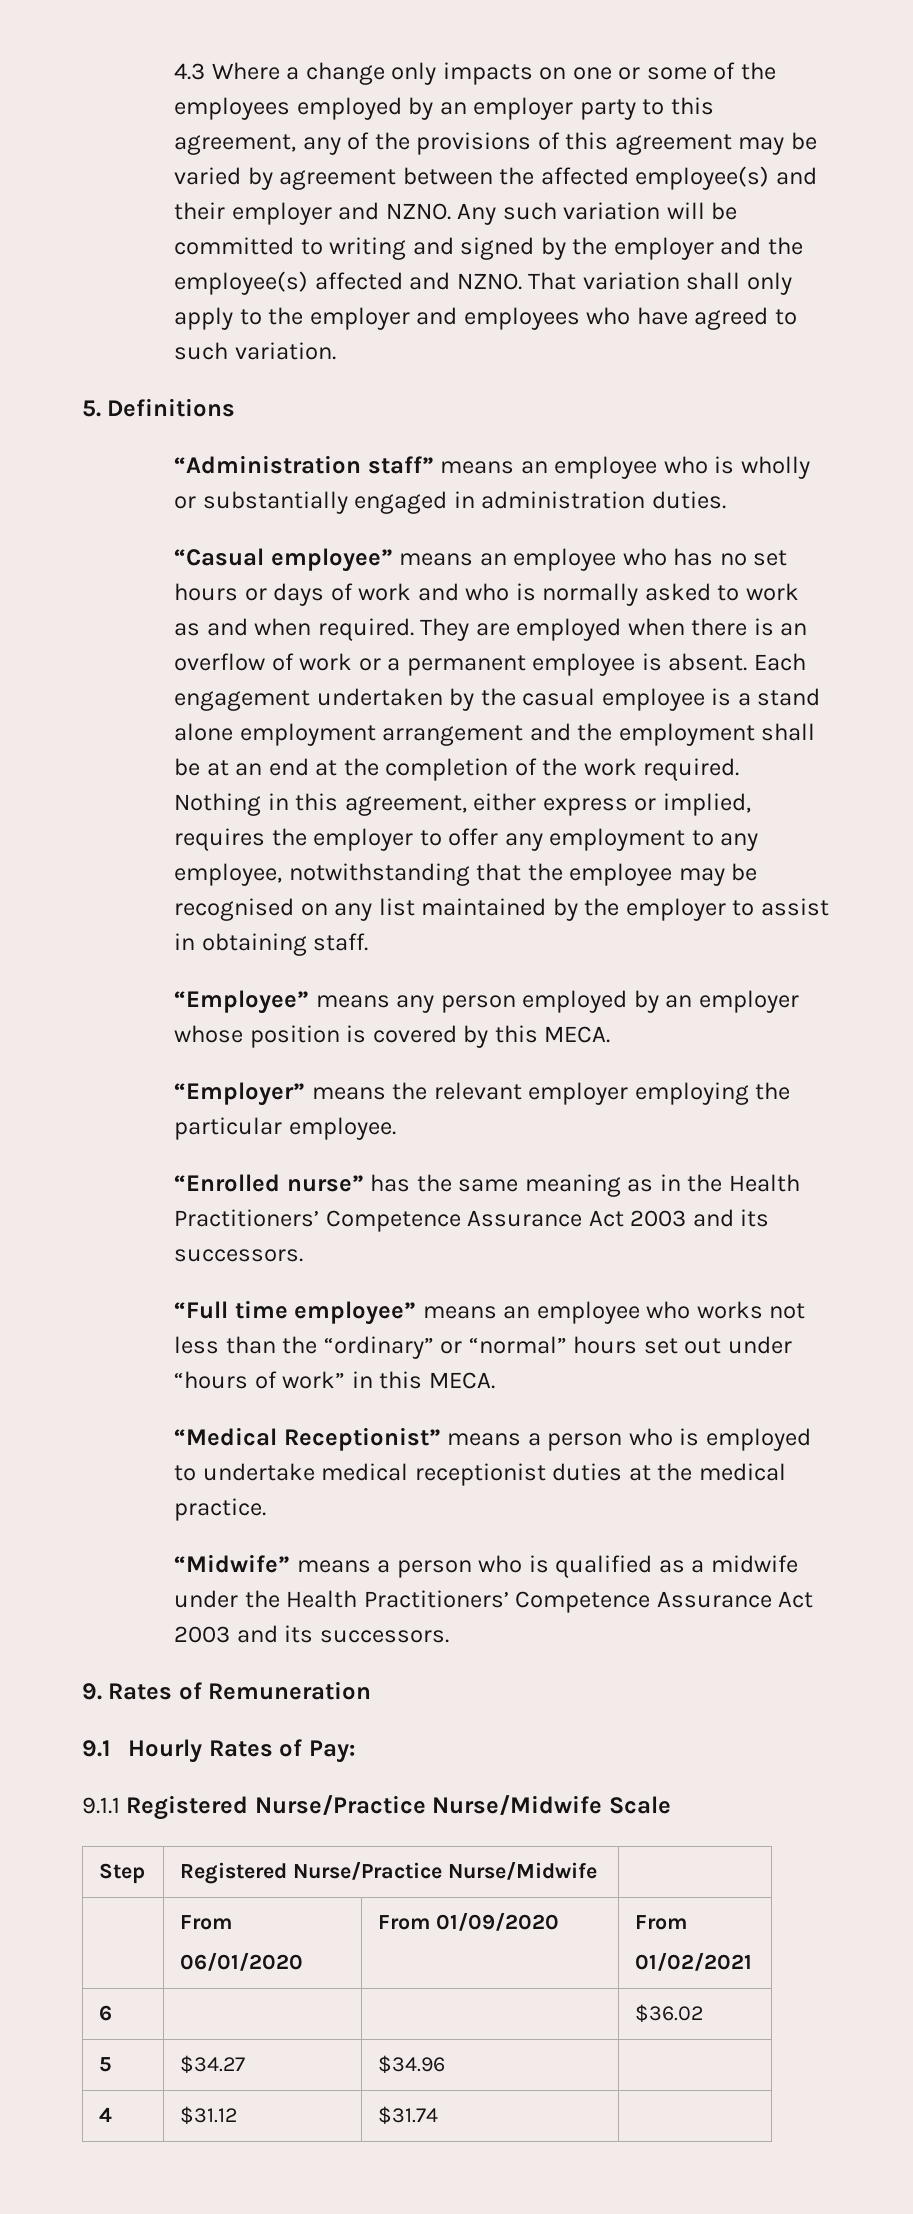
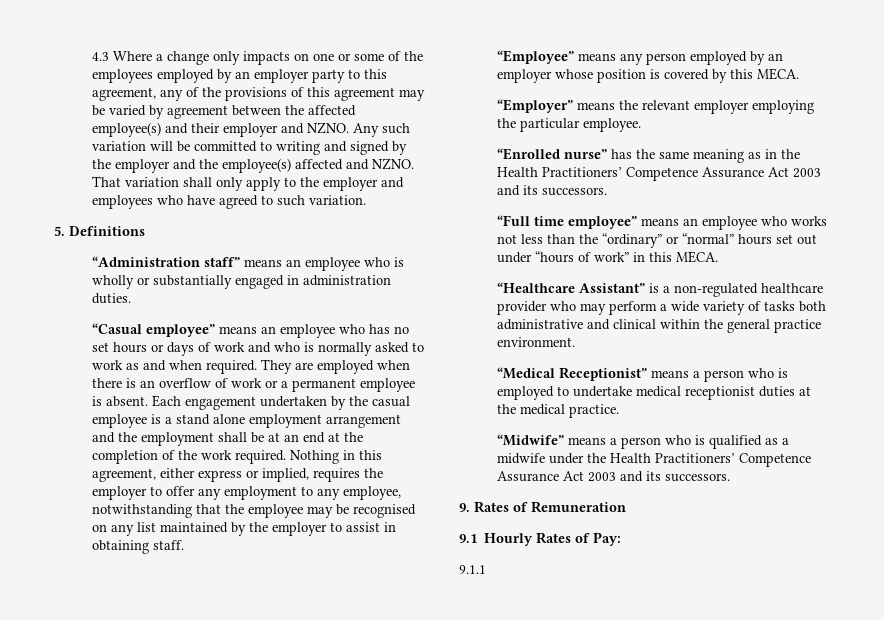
+ “Healthcare Assistant” is a non-regulated healthcare provider who may perform a wide variety of tasks both administrative and clinical within the general practice environment.
- 9.1.1 Registered Nurse/Practice Nurse/Midwife Scale
- Step | Registered Nurse/Practice Nurse/Midwife |
- | From
- 06/01/2020 | From 01/09/2020 | From
- 01/02/2021
- 6 | | | $36.02
- 5 | $34.27 | $34.96 |
- 4 | $31.12 | $31.74 |
+ 9.1.1

